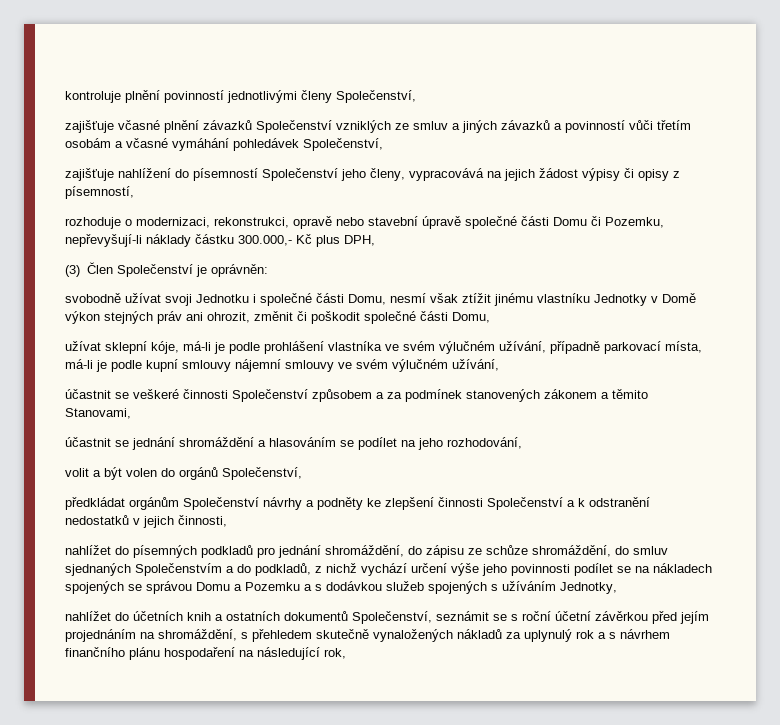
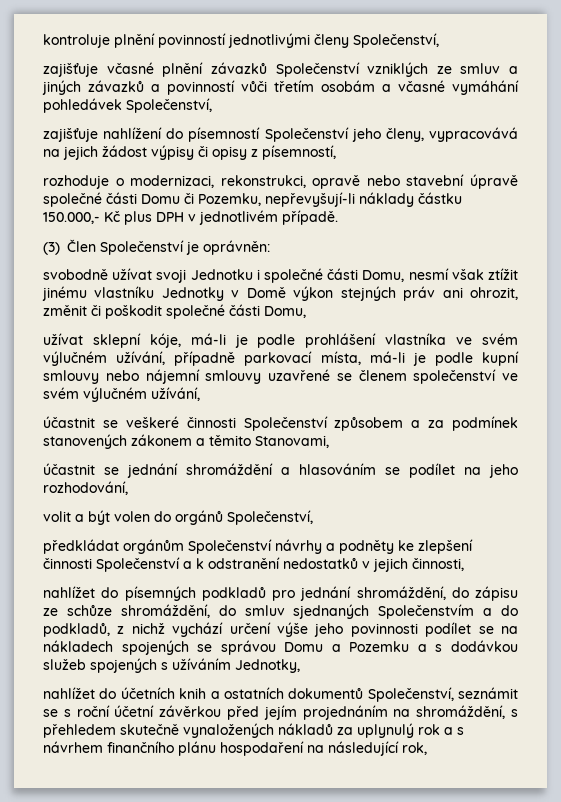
- rozhoduje o modernizaci, rekonstrukci, opravě nebo stavební úpravě společné části Domu či Pozemku, nepřevyšují-li náklady částku 300.000,- Kč plus DPH,
+ rozhoduje o modernizaci, rekonstrukci, opravě nebo stavební úpravě společné části Domu či Pozemku, nepřevyšují-li náklady částku 150.000,- Kč plus DPH v jednotlivém případě.
- užívat sklepní kóje, má-li je podle prohlášení vlastníka ve svém výlučném užívání, případně parkovací místa, má-li je podle kupní smlouvy nájemní smlouvy ve svém výlučném užívání,
+ užívat sklepní kóje, má-li je podle prohlášení vlastníka ve svém výlučném užívání, případně parkovací místa, má-li je podle kupní smlouvy nebo nájemní smlouvy uzavřené se členem společenství ve svém výlučném užívání,

